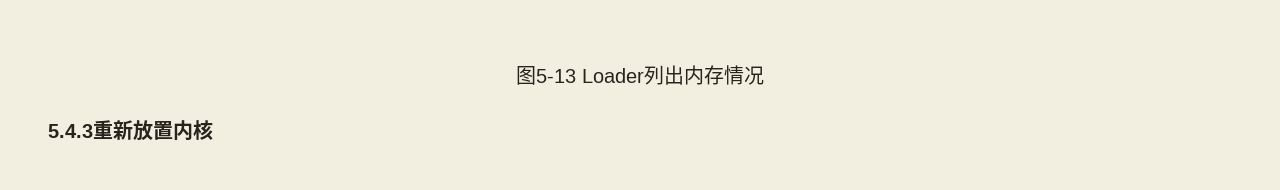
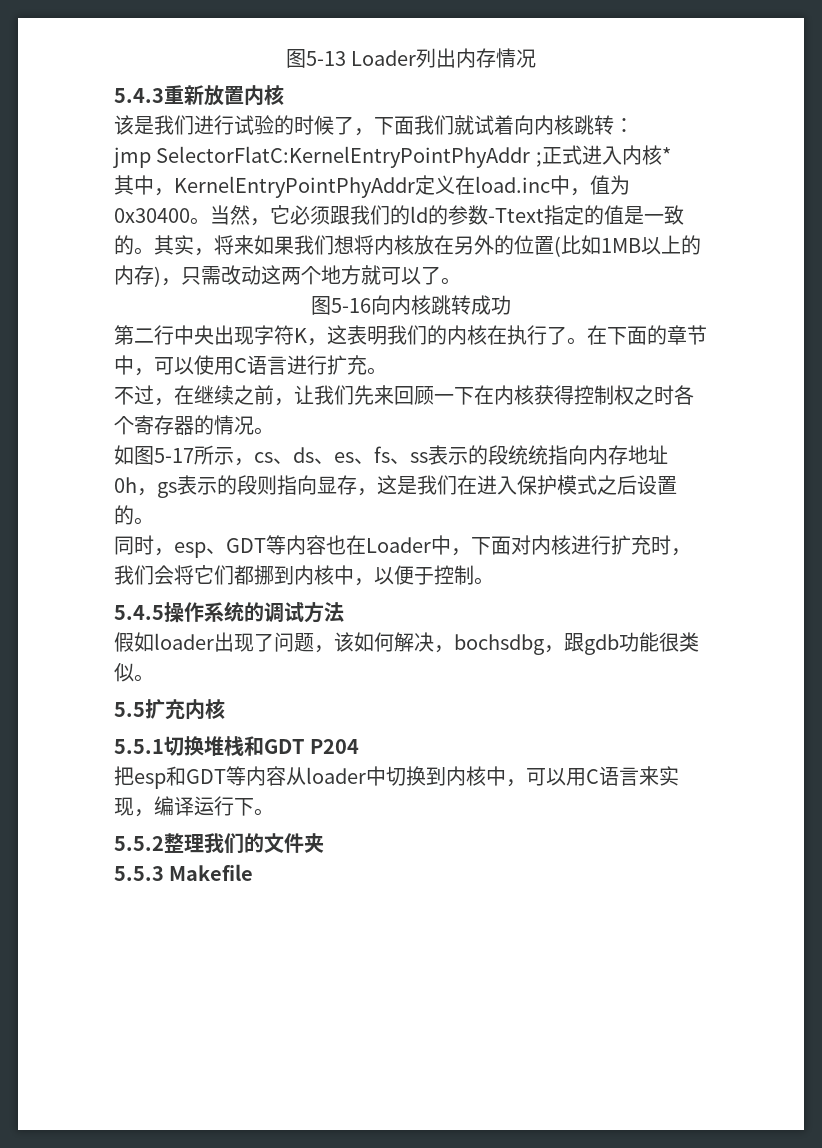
+ 该是我们进行试验的时候了，下面我们就试着向内核跳转：
+ jmp SelectorFlatC:KernelEntryPointPhyAddr ;正式进入内核*
+ 其中，KernelEntryPointPhyAddr定义在load.inc中，值为0x30400。当然，它必须跟我们的ld的参数-Ttext指定的值是一致的。其实，将来如果我们想将内核放在另外的位置(比如1MB以上的内存)，只需改动这两个地方就可以了。
+ 图5-16向内核跳转成功
+ 第二行中央出现字符K，这表明我们的内核在执行了。在下面的章节中，可以使用C语言进行扩充。
+ 不过，在继续之前，让我们先来回顾一下在内核获得控制权之时各个寄存器的情况。
+ 如图5-17所示，cs、ds、es、fs、ss表示的段统统指向内存地址0h，gs表示的段则指向显存，这是我们在进入保护模式之后设置的。
+ 同时，esp、GDT等内容也在Loader中，下面对内核进行扩充时，我们会将它们都挪到内核中，以便于控制。
+ 5.4.5操作系统的调试方法
+ 假如loader出现了问题，该如何解决，bochsdbg，跟gdb功能很类似。
+ 5.5扩充内核
+ 5.5.1切换堆栈和GDT P204
+ 把esp和GDT等内容从loader中切换到内核中，可以用C语言来实现，编译运行下。
+ 5.5.2整理我们的文件夹
+ 5.5.3 Makefile

